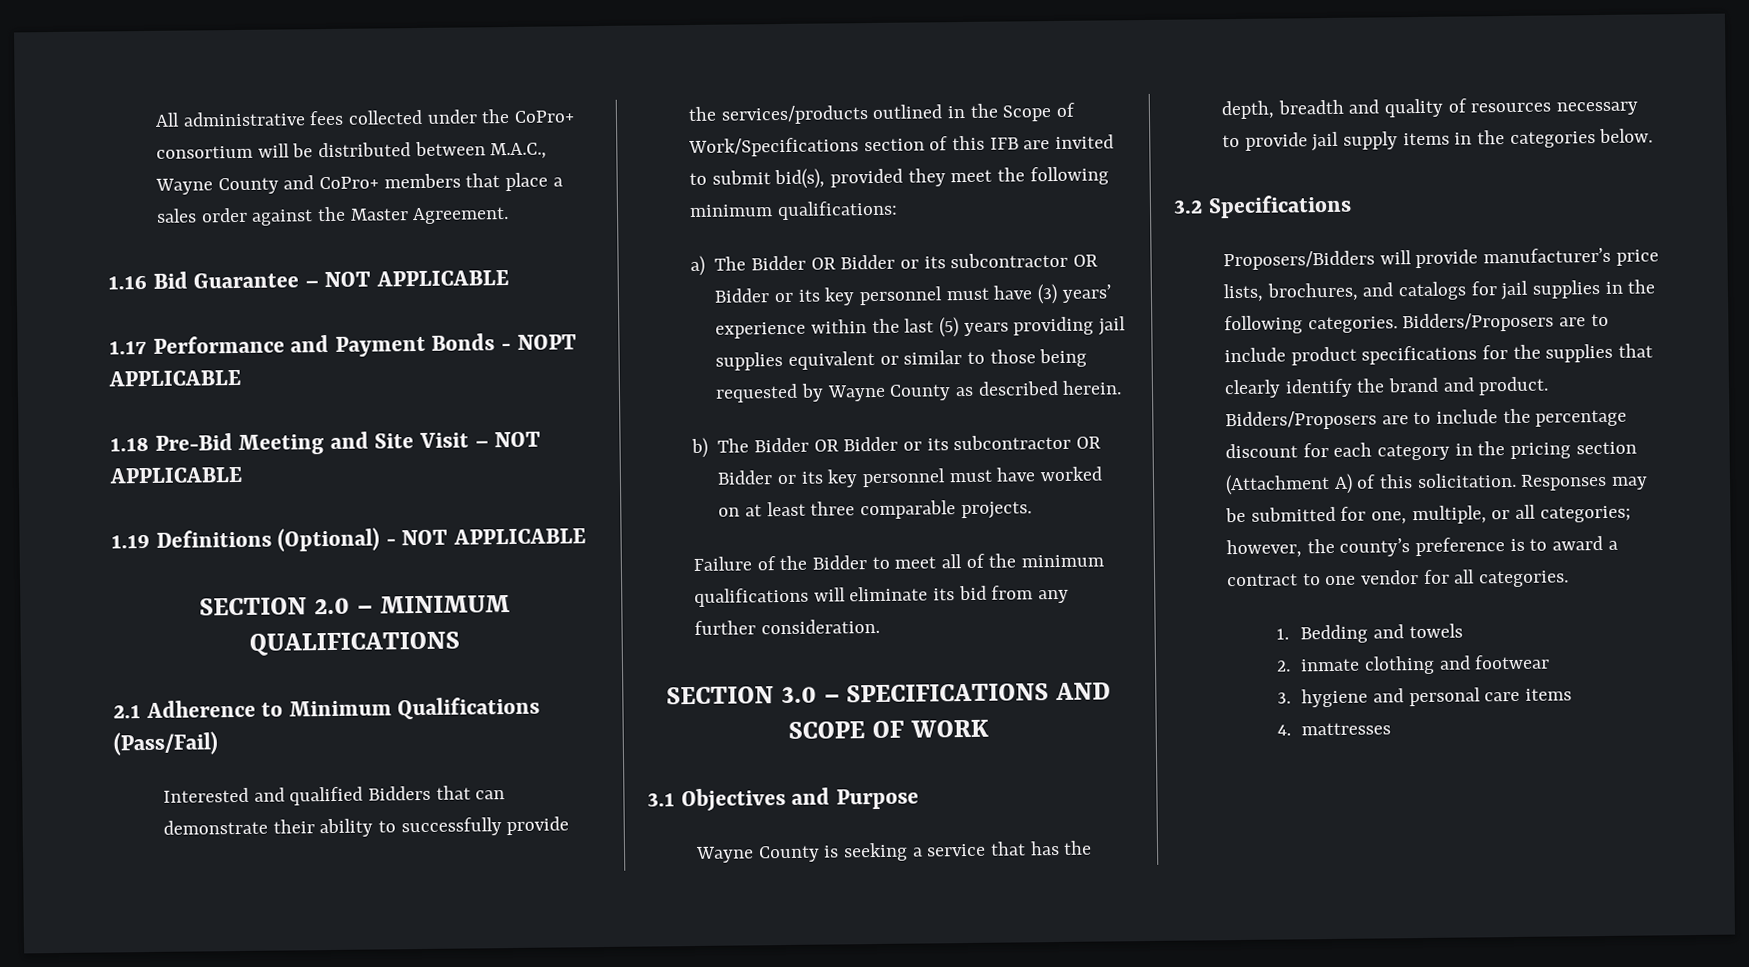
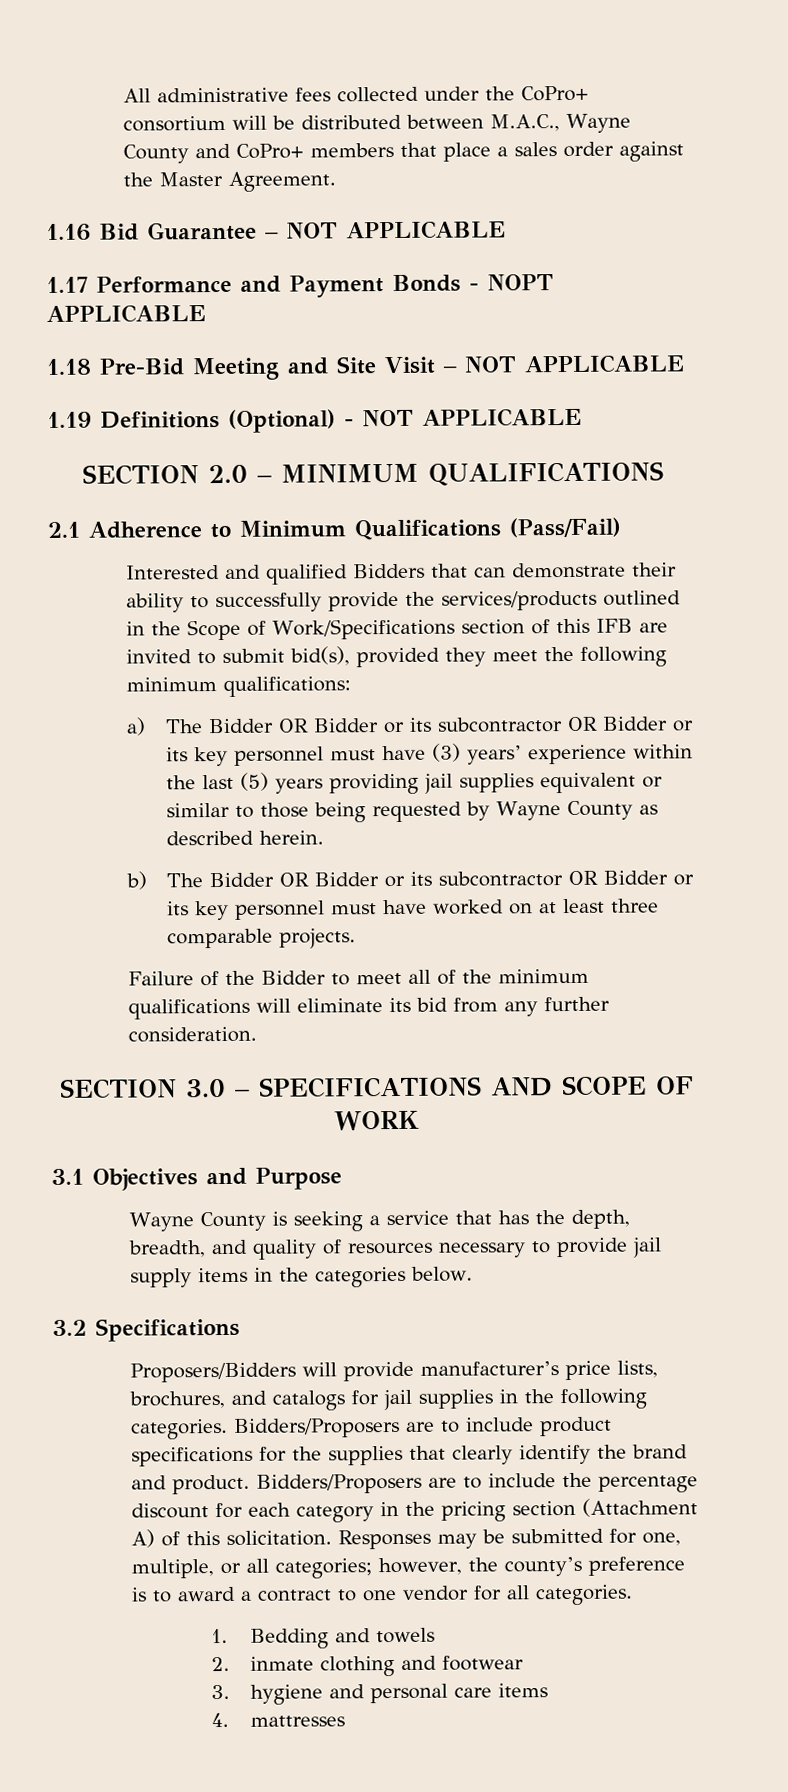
- Wayne County is seeking a service that has the depth, breadth and quality of resources necessary to provide jail supply items in the categories below.
+ Wayne County is seeking a service that has the depth, breadth, and quality of resources necessary to provide jail supply items in the categories below.

